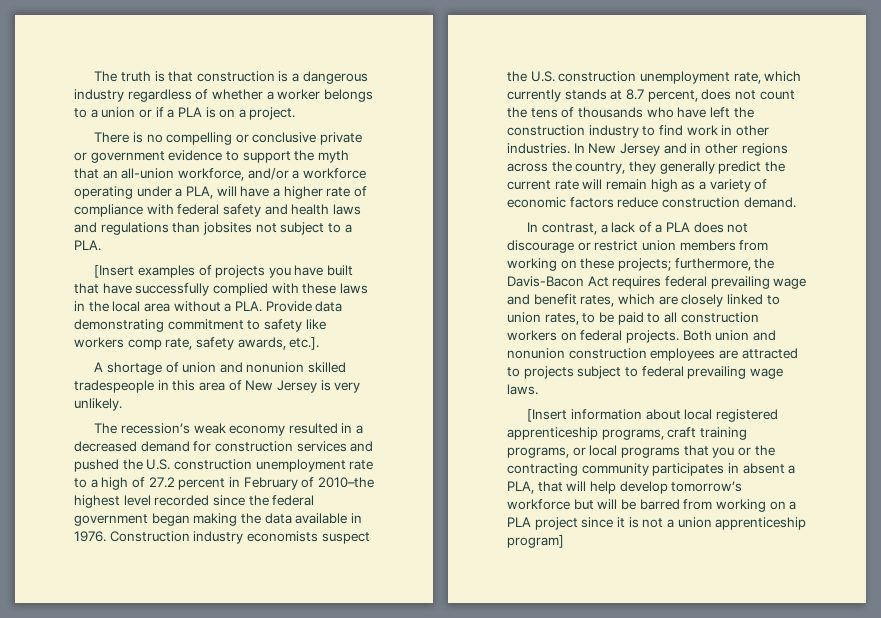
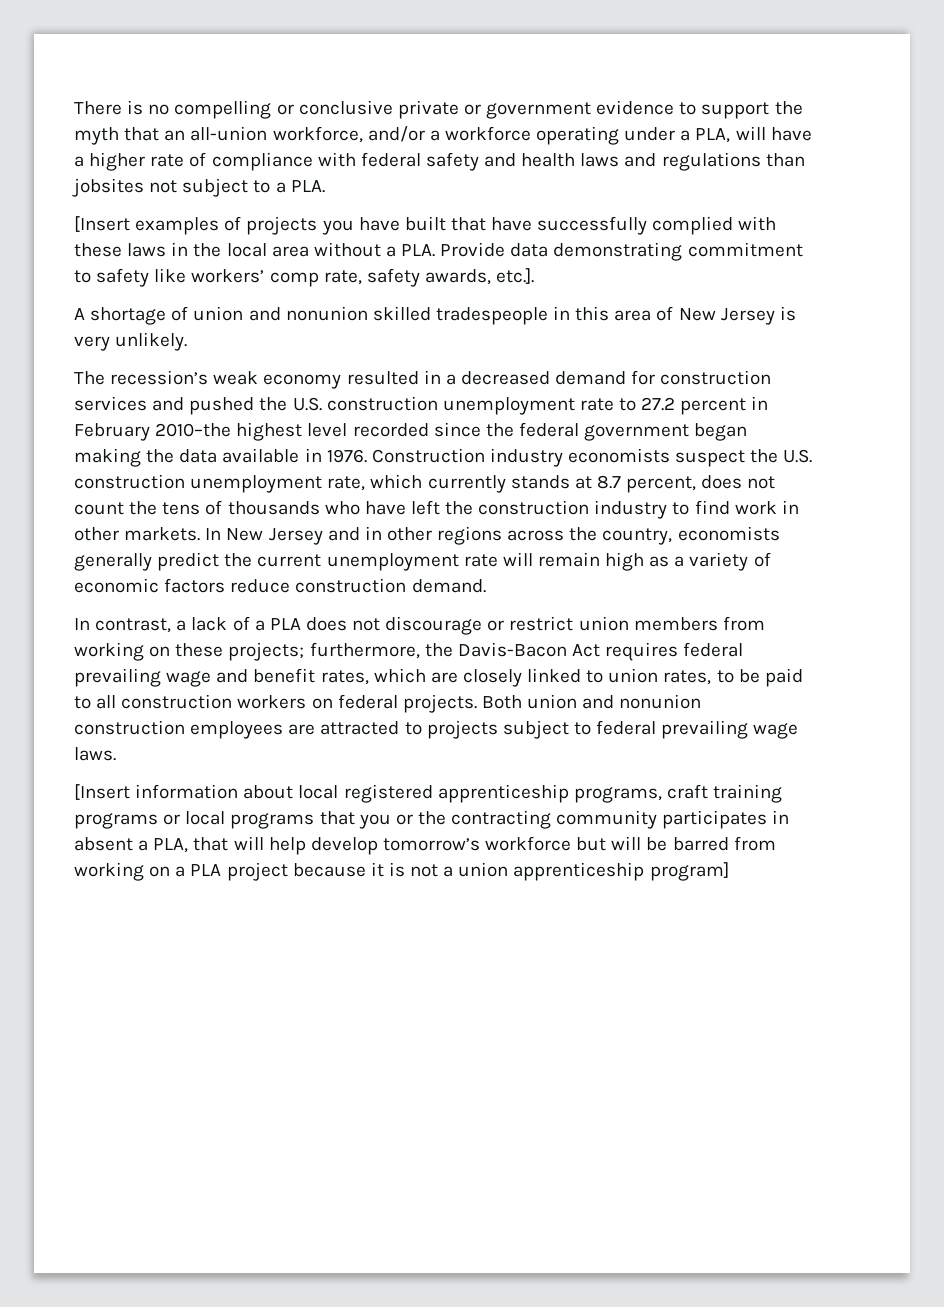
- The truth is that construction is a dangerous industry regardless of whether a worker belongs to a union or if a PLA is on a project.
- [Insert examples of projects you have built that have successfully complied with these laws in the local area without a PLA. Provide data demonstrating commitment to safety like workers comp rate, safety awards, etc.].
+ [Insert examples of projects you have built that have successfully complied with these laws in the local area without a PLA. Provide data demonstrating commitment to safety like workers’ comp rate, safety awards, etc.].
- The recession’s weak economy resulted in a decreased demand for construction services and pushed the U.S. construction unemployment rate to a high of 27.2 percent in February of 2010–the highest level recorded since the federal government began making the data available in 1976.
+ The recession’s weak economy resulted in a decreased demand for construction services and pushed the U.S. construction unemployment rate to 27.2 percent in February 2010–the highest level recorded since the federal government began making the data available in 1976.
- Construction industry economists suspect the U.S. construction unemployment rate, which currently stands at 8.7 percent, does not count the tens of thousands who have left the construction industry to find work in other industries.
+ Construction industry economists suspect the U.S. construction unemployment rate, which currently stands at 8.7 percent, does not count the tens of thousands who have left the construction industry to find work in other markets.
- In New Jersey and in other regions across the country, they generally predict the current rate will remain high as a variety of economic factors reduce construction demand.
+ In New Jersey and in other regions across the country, economists generally predict the current unemployment rate will remain high as a variety of economic factors reduce construction demand.
- [Insert information about local registered apprenticeship programs, craft training programs, or local programs that you or the contracting community participates in absent a PLA, that will help develop tomorrow’s workforce but will be barred from working on a PLA project since it is not a union apprenticeship program]
+ [Insert information about local registered apprenticeship programs, craft training programs or local programs that you or the contracting community participates in absent a PLA, that will help develop tomorrow’s workforce but will be barred from working on a PLA project because it is not a union apprenticeship program]

